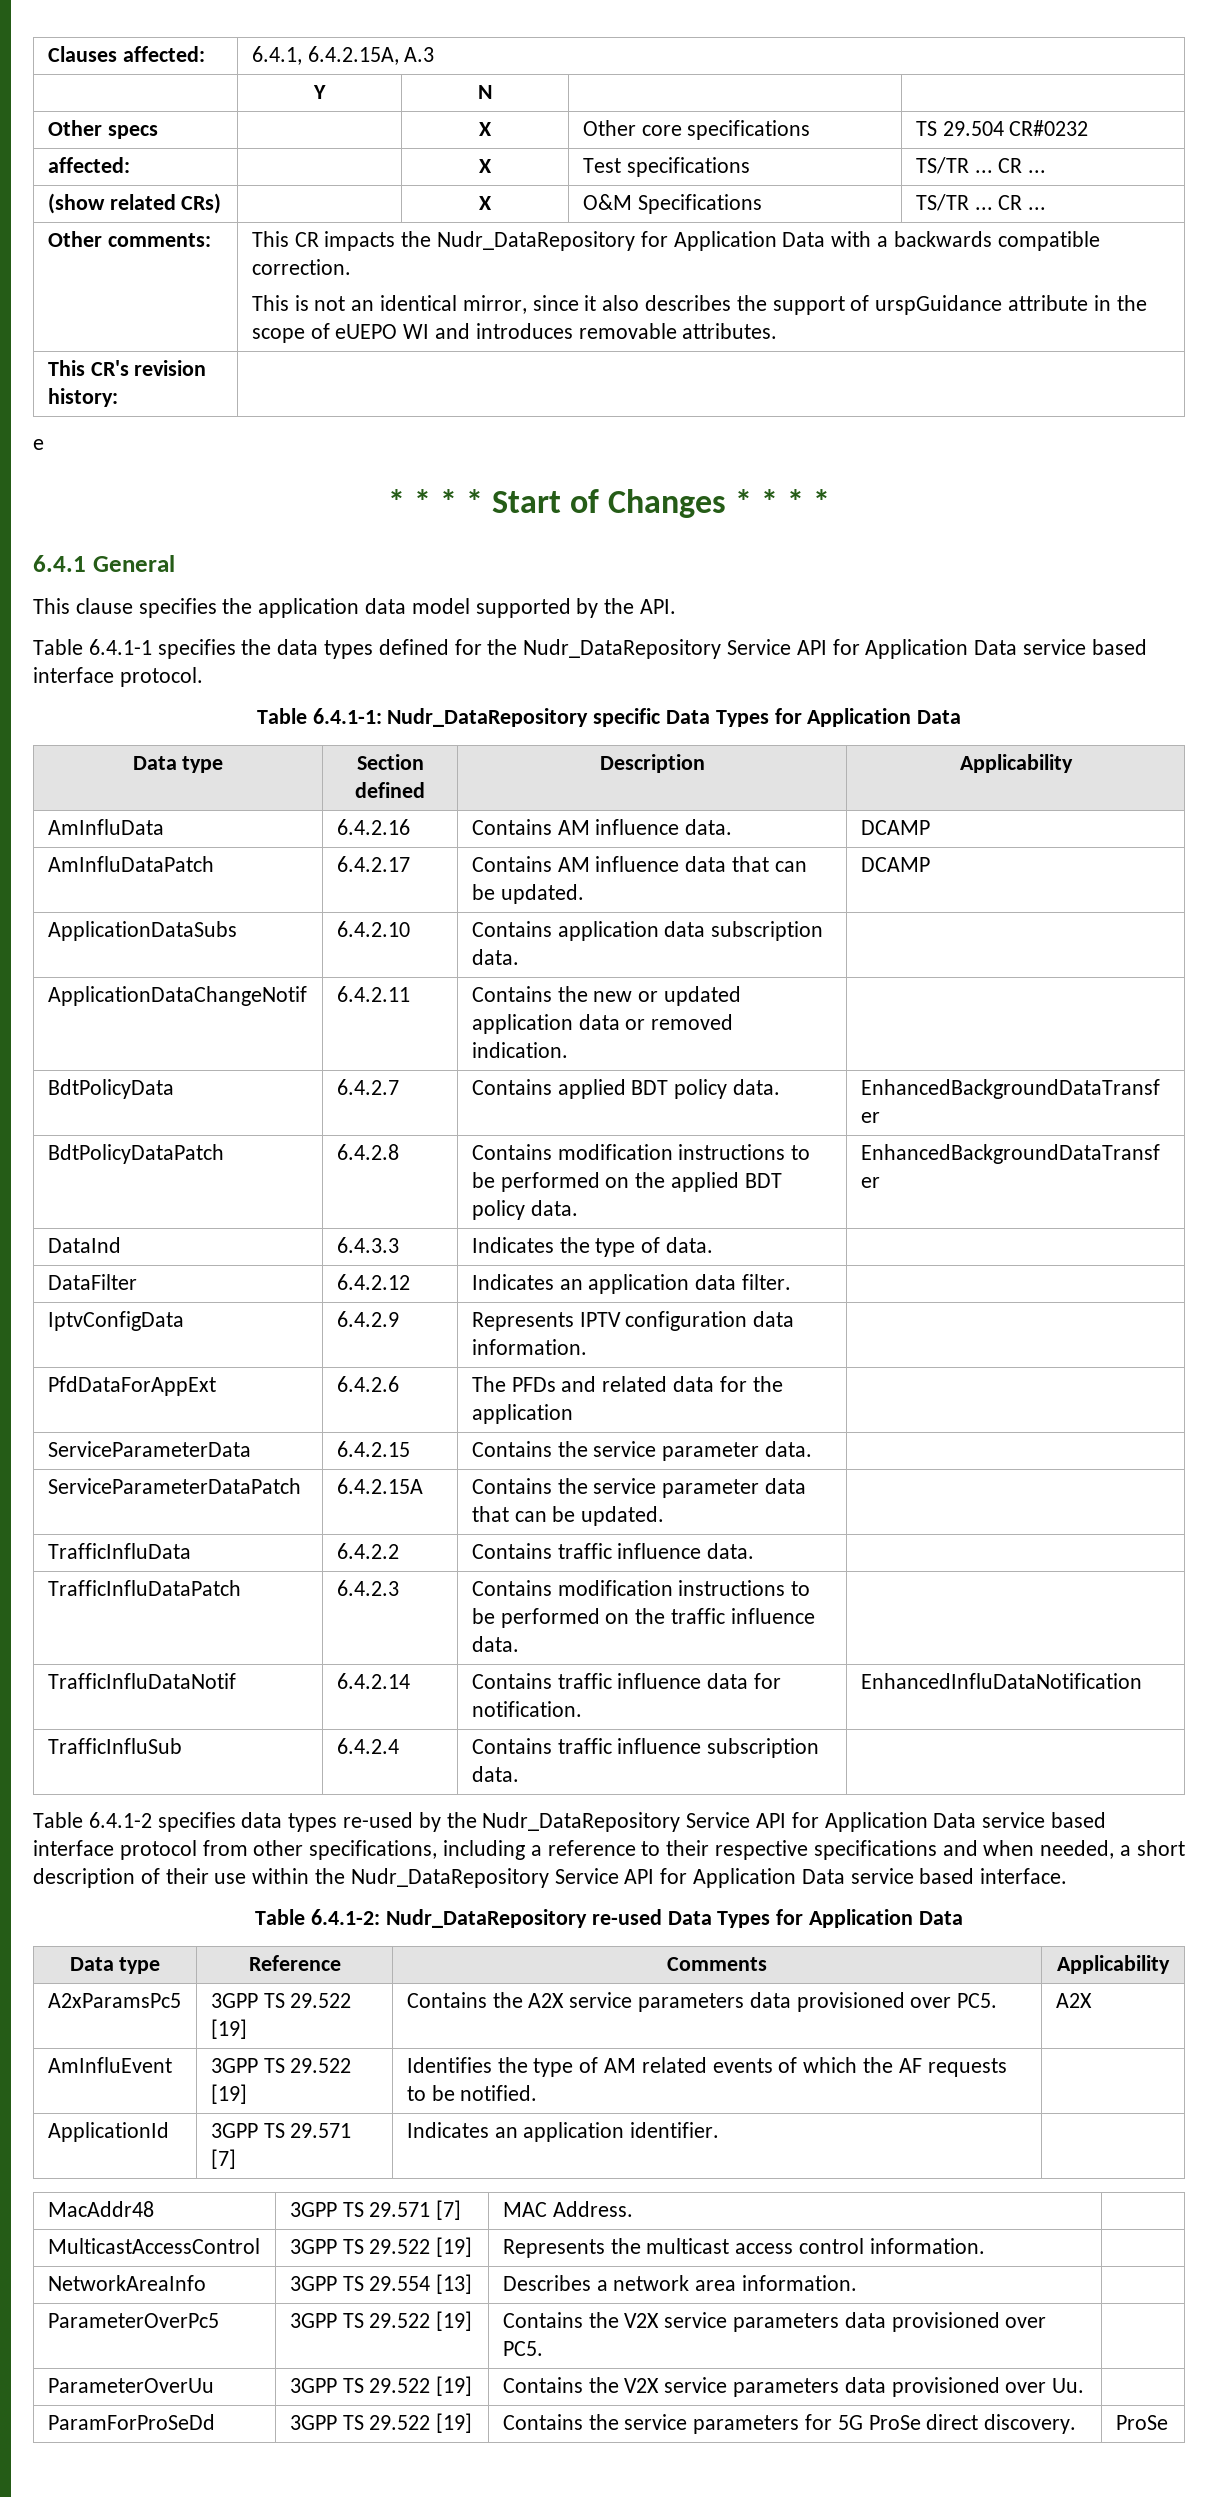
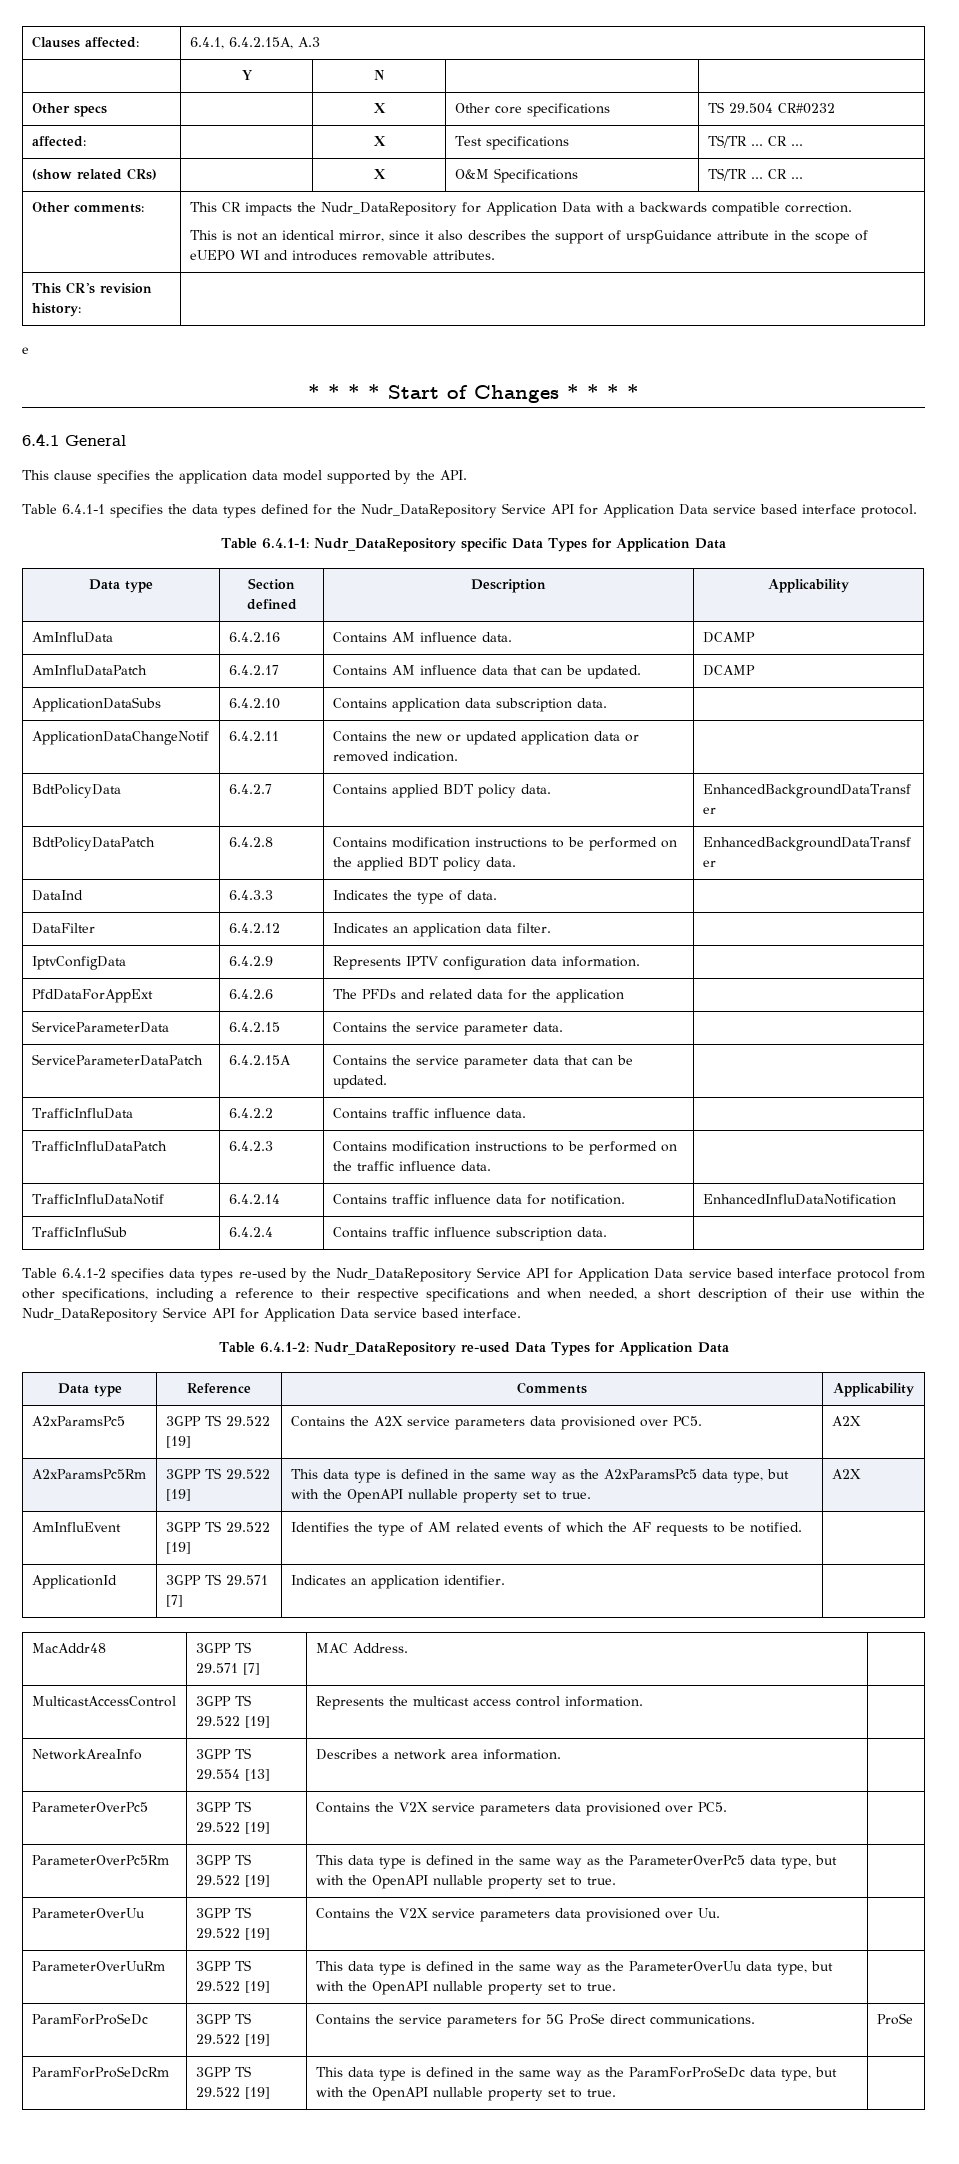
+ A2xParamsPc5Rm | 3GPP TS 29.522 [19] | This data type is defined in the same way as the A2xParamsPc5 data type, but with the OpenAPI nullable property set to true. | A2X
+ ParameterOverPc5Rm | 3GPP TS 29.522 [19] | This data type is defined in the same way as the ParameterOverPc5 data type, but with the OpenAPI nullable property set to true. |
- ParamForProSeDd | 3GPP TS 29.522 [19] | Contains the service parameters for 5G ProSe direct discovery. | ProSe
+ ParameterOverUuRm | 3GPP TS 29.522 [19] | This data type is defined in the same way as the ParameterOverUu data type, but with the OpenAPI nullable property set to true. |
+ ParamForProSeDc | 3GPP TS 29.522 [19] | Contains the service parameters for 5G ProSe direct communications. | ProSe
+ ParamForProSeDcRm | 3GPP TS 29.522 [19] | This data type is defined in the same way as the ParamForProSeDc data type, but with the OpenAPI nullable property set to true. |

